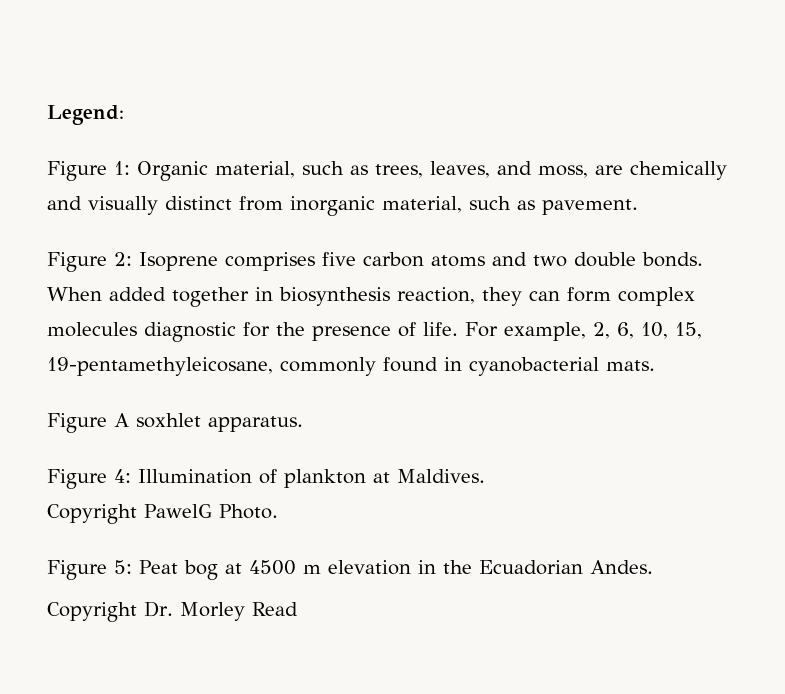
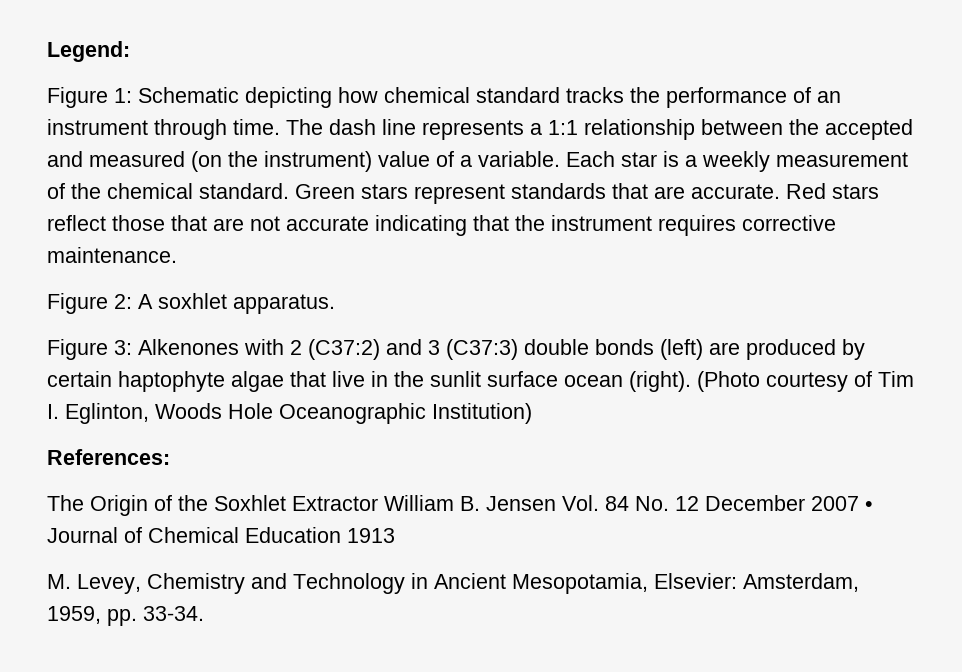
- Figure 1: Organic material, such as trees, leaves, and moss, are chemically and visually distinct from inorganic material, such as pavement.
- Figure 2: Isoprene comprises five carbon atoms and two double bonds. When added together in biosynthesis reaction, they can form complex molecules diagnostic for the presence of life. For example, 2, 6, 10, 15, 19-pentamethyleicosane, commonly found in cyanobacterial mats.
- Figure A soxhlet apparatus.
- Figure 4: Illumination of plankton at Maldives.
- Copyright PawelG Photo.
- Figure 5: Peat bog at 4500 m elevation in the Ecuadorian Andes.
- Copyright Dr. Morley Read
+ Figure 1: Schematic depicting how chemical standard tracks the performance of an instrument through time. The dash line represents a 1:1 relationship between the accepted and measured (on the instrument) value of a variable. Each star is a weekly measurement of the chemical standard. Green stars represent standards that are accurate. Red stars reflect those that are not accurate indicating that the instrument requires corrective maintenance.
+ Figure 2: A soxhlet apparatus.
+ Figure 3: Alkenones with 2 (C37:2) and 3 (C37:3) double bonds (left) are produced by certain haptophyte algae that live in the sunlit surface ocean (right). (Photo courtesy of Tim I. Eglinton, Woods Hole Oceanographic Institution)
+ References:
+ The Origin of the Soxhlet Extractor William B. Jensen Vol. 84 No. 12 December 2007 • Journal of Chemical Education 1913
+ M. Levey, Chemistry and Technology in Ancient Mesopotamia, Elsevier: Amsterdam, 1959, pp. 33-34.

